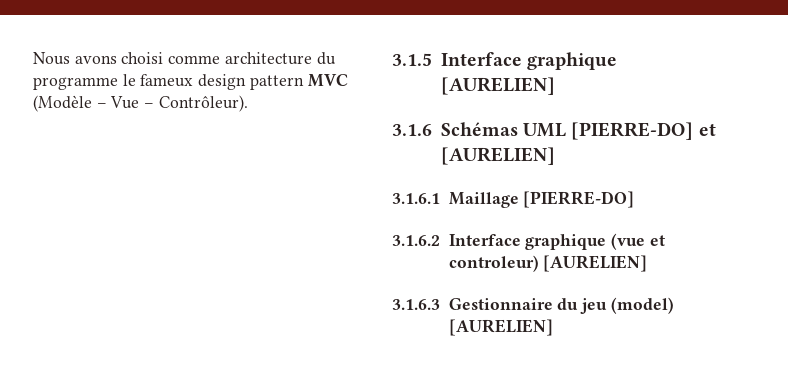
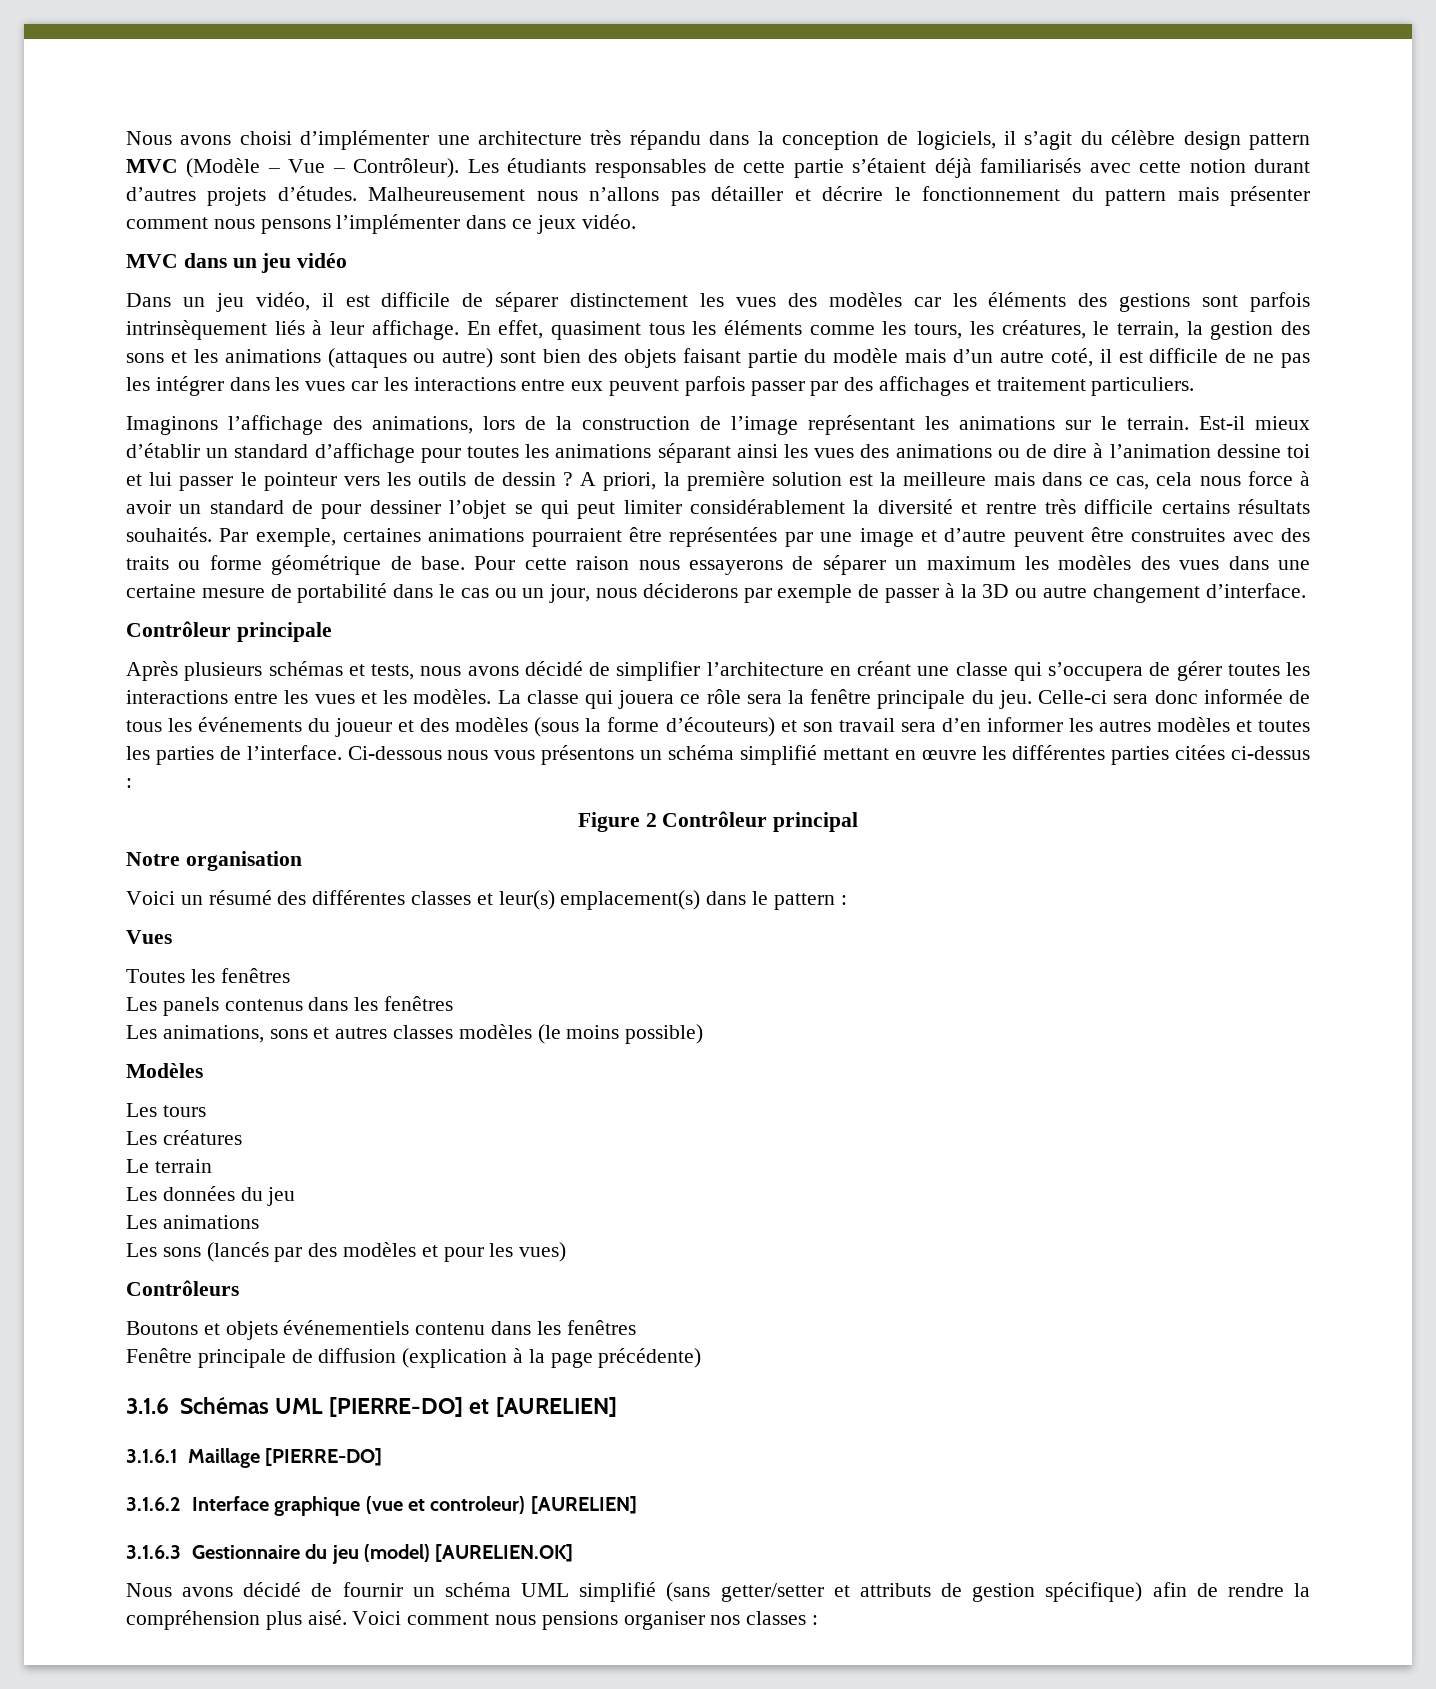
- Nous avons choisi comme architecture du programme le fameux design pattern MVC (Modèle – Vue – Contrôleur).
- 3.1.5 Interface graphique [AURELIEN]
+ Nous avons choisi d’implémenter une architecture très répandu dans la conception de logiciels, il s’agit du célèbre design pattern MVC (Modèle – Vue – Contrôleur). Les étudiants responsables de cette partie s’étaient déjà familiarisés avec cette notion durant d’autres projets d’études. Malheureusement nous n’allons pas détailler et décrire le fonctionnement du pattern mais présenter comment nous pensons l’implémenter dans ce jeux vidéo.
+ MVC dans un jeu vidéo
+ Dans un jeu vidéo, il est difficile de séparer distinctement les vues des modèles car les éléments des gestions sont parfois intrinsèquement liés à leur affichage. En effet, quasiment tous les éléments comme les tours, les créatures, le terrain, la gestion des sons et les animations (attaques ou autre) sont bien des objets faisant partie du modèle mais d’un autre coté, il est difficile de ne pas les intégrer dans les vues car les interactions entre eux peuvent parfois passer par des affichages et traitement particuliers.
+ Imaginons l’affichage des animations, lors de la construction de l’image représentant les animations sur le terrain. Est-il mieux d’établir un standard d’affichage pour toutes les animations séparant ainsi les vues des animations ou de dire à l’animation dessine toi et lui passer le pointeur vers les outils de dessin ? A priori, la première solution est la meilleure mais dans ce cas, cela nous force à avoir un standard de pour dessiner l’objet se qui peut limiter considérablement la diversité et rentre très difficile certains résultats souhaités. Par exemple, certaines animations pourraient être représentées par une image et d’autre peuvent être construites avec des traits ou forme géométrique de base. Pour cette raison nous essayerons de séparer un maximum les modèles des vues dans une certaine mesure de portabilité dans le cas ou un jour, nous déciderons par exemple de passer à la 3D ou autre changement d’interface.
+ Contrôleur principale
+ Après plusieurs schémas et tests, nous avons décidé de simplifier l’architecture en créant une classe qui s’occupera de gérer toutes les interactions entre les vues et les modèles. La classe qui jouera ce rôle sera la fenêtre principale du jeu. Celle-ci sera donc informée de tous les événements du joueur et des modèles (sous la forme d’écouteurs) et son travail sera d’en informer les autres modèles et toutes les parties de l’interface. Ci-dessous nous vous présentons un schéma simplifié mettant en œuvre les différentes parties citées ci-dessus :
+ Figure 2 Contrôleur principal
+ Notre organisation
+ Voici un résumé des différentes classes et leur(s) emplacement(s) dans le pattern :
+ Vues
+ Toutes les fenêtres
+ Les panels contenus dans les fenêtres
+ Les animations, sons et autres classes modèles (le moins possible)
+ Modèles
+ Les tours
+ Les créatures
+ Le terrain
+ Les données du jeu
+ Les animations
+ Les sons (lancés par des modèles et pour les vues)
+ Contrôleurs
+ Boutons et objets événementiels contenu dans les fenêtres
+ Fenêtre principale de diffusion (explication à la page précédente)
- 3.1.6.3 Gestionnaire du jeu (model) [AURELIEN]
+ 3.1.6.3 Gestionnaire du jeu (model) [AURELIEN.OK]
+ Nous avons décidé de fournir un schéma UML simplifié (sans getter/setter et attributs de gestion spécifique) afin de rendre la compréhension plus aisé. Voici comment nous pensions organiser nos classes :

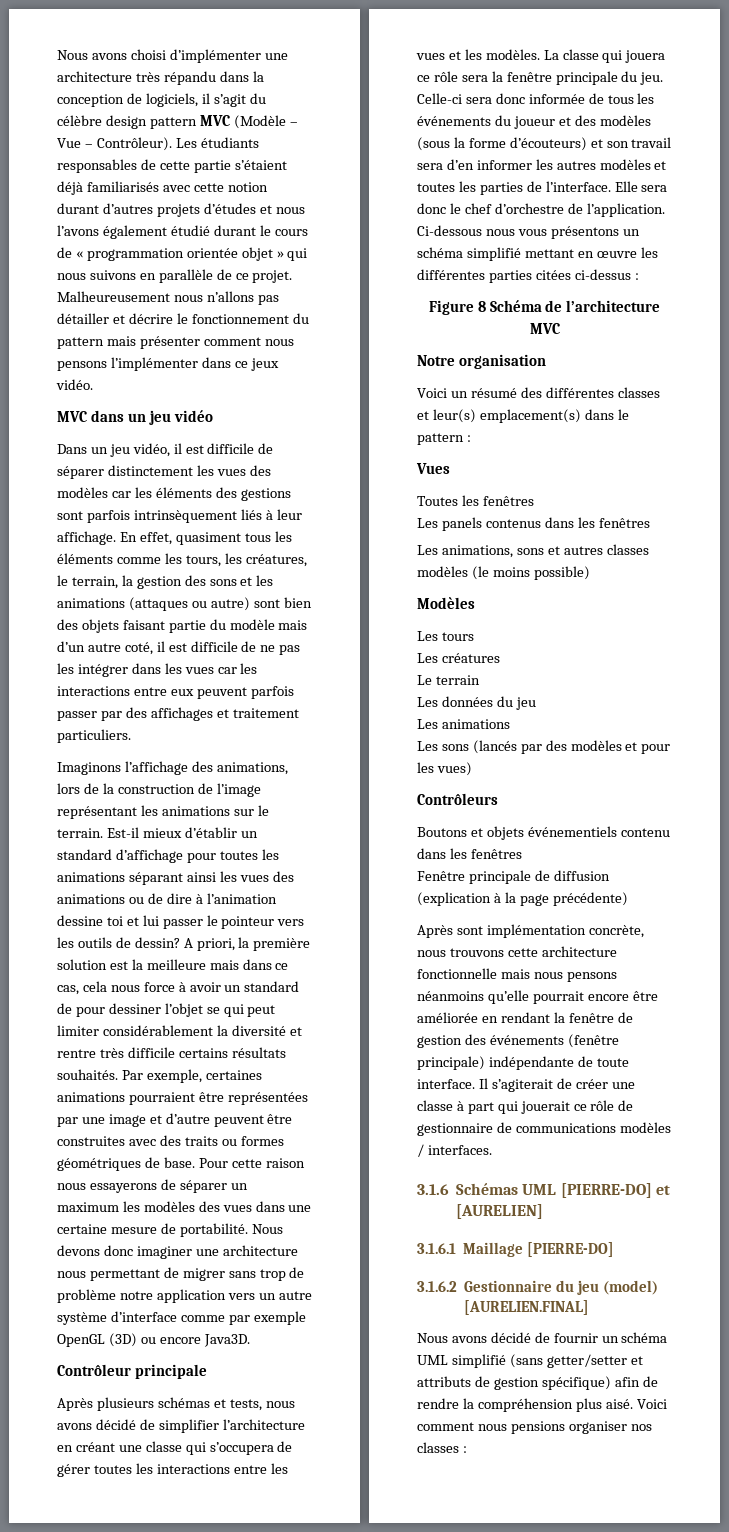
- Les étudiants responsables de cette partie s’étaient déjà familiarisés avec cette notion durant d’autres projets d’études.
+ Les étudiants responsables de cette partie s’étaient déjà familiarisés avec cette notion durant d’autres projets d’études et nous l’avons également étudié durant le cours de « programmation orientée objet » qui nous suivons en parallèle de ce projet.
- Est-il mieux d’établir un standard d’affichage pour toutes les animations séparant ainsi les vues des animations ou de dire à l’animation dessine toi et lui passer le pointeur vers les outils de dessin ?
+ Est-il mieux d’établir un standard d’affichage pour toutes les animations séparant ainsi les vues des animations ou de dire à l’animation dessine toi et lui passer le pointeur vers les outils de dessin?
- Par exemple, certaines animations pourraient être représentées par une image et d’autre peuvent être construites avec des traits ou forme géométrique de base.
+ Par exemple, certaines animations pourraient être représentées par une image et d’autre peuvent être construites avec des traits ou formes géométriques de base.
- Pour cette raison nous essayerons de séparer un maximum les modèles des vues dans une certaine mesure de portabilité dans le cas ou un jour, nous déciderons par exemple de passer à la 3D ou autre changement d’interface.
+ Pour cette raison nous essayerons de séparer un maximum les modèles des vues dans une certaine mesure de portabilité. Nous devons donc imaginer une architecture nous permettant de migrer sans trop de problème notre application vers un autre système d’interface comme par exemple OpenGL (3D) ou encore Java3D.
+ Elle sera donc le chef d’orchestre de l’application.
- Figure 2 Contrôleur principal
+ Figure 8 Schéma de l’architecture MVC
+ Après sont implémentation concrète, nous trouvons cette architecture fonctionnelle mais nous pensons néanmoins qu’elle pourrait encore être améliorée en rendant la fenêtre de gestion des événements (fenêtre principale) indépendante de toute interface. Il s’agiterait de créer une classe à part qui jouerait ce rôle de gestionnaire de communications modèles / interfaces.
- 3.1.6.2 Interface graphique (vue et controleur) [AURELIEN]
- 3.1.6.3 Gestionnaire du jeu (model) [AURELIEN.OK]
+ 3.1.6.2 Gestionnaire du jeu (model) [AURELIEN.FINAL]

